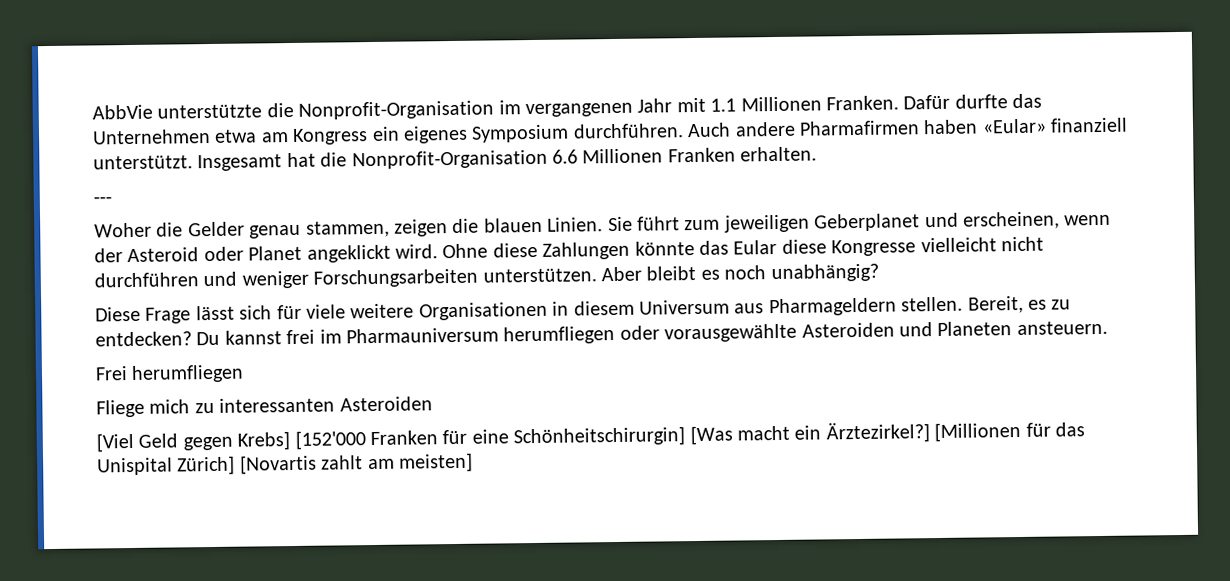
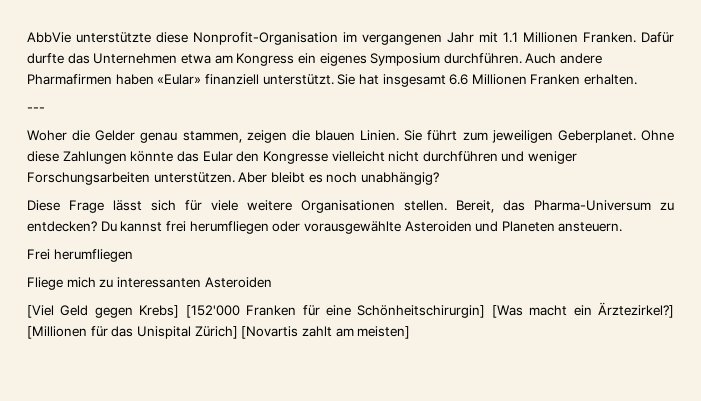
- AbbVie unterstützte die Nonprofit-Organisation im vergangenen Jahr mit 1.1 Millionen Franken.
+ AbbVie unterstützte diese Nonprofit-Organisation im vergangenen Jahr mit 1.1 Millionen Franken.
- Insgesamt hat die Nonprofit-Organisation 6.6 Millionen Franken erhalten.
+ Sie hat insgesamt 6.6 Millionen Franken erhalten.
- Sie führt zum jeweiligen Geberplanet und erscheinen, wenn der Asteroid oder Planet angeklickt wird.
+ Sie führt zum jeweiligen Geberplanet.
- Ohne diese Zahlungen könnte das Eular diese Kongresse vielleicht nicht durchführen und weniger Forschungsarbeiten unterstützen.
+ Ohne diese Zahlungen könnte das Eular den Kongresse vielleicht nicht durchführen und weniger Forschungsarbeiten unterstützen.
- Diese Frage lässt sich für viele weitere Organisationen in diesem Universum aus Pharmageldern stellen. Bereit, es zu entdecken?
+ Diese Frage lässt sich für viele weitere Organisationen stellen. Bereit, das Pharma-Universum zu entdecken?
- Du kannst frei im Pharmauniversum herumfliegen oder vorausgewählte Asteroiden und Planeten ansteuern.
+ Du kannst frei herumfliegen oder vorausgewählte Asteroiden und Planeten ansteuern.

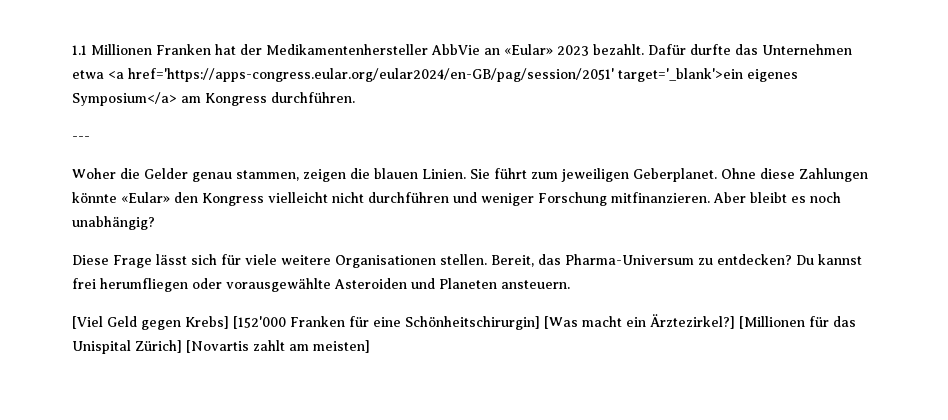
- AbbVie unterstützte diese Nonprofit-Organisation im vergangenen Jahr mit 1.1 Millionen Franken.
+ 1.1 Millionen Franken hat der Medikamentenhersteller AbbVie an «Eular» 2023 bezahlt.
- Dafür durfte das Unternehmen etwa am Kongress ein eigenes Symposium durchführen. Auch andere Pharmafirmen haben «Eular» finanziell unterstützt. Sie hat insgesamt 6.6 Millionen Franken erhalten.
+ Dafür durfte das Unternehmen etwa <a href='https://apps-congress.eular.org/eular2024/en-GB/pag/session/2051' target='_blank'>ein eigenes Symposium</a> am Kongress durchführen.
- Ohne diese Zahlungen könnte das Eular den Kongresse vielleicht nicht durchführen und weniger Forschungsarbeiten unterstützen.
+ Ohne diese Zahlungen könnte «Eular» den Kongress vielleicht nicht durchführen und weniger Forschung mitfinanzieren.
- Frei herumfliegen
- Fliege mich zu interessanten Asteroiden

